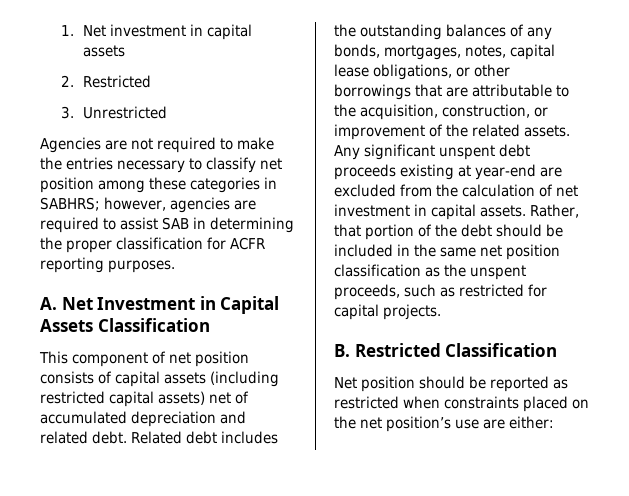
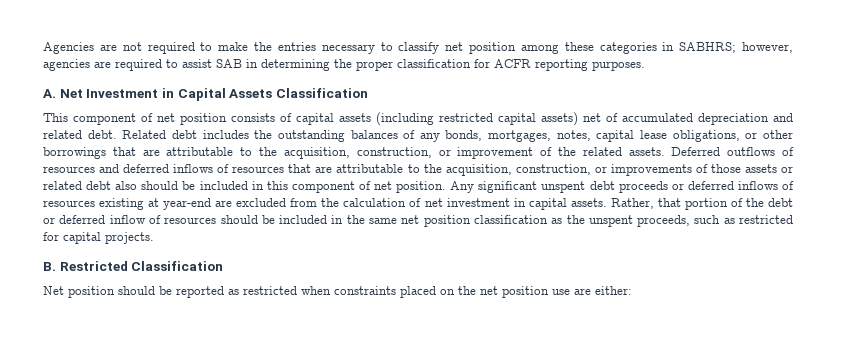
- 1. Net investment in capital assets
- 2. Restricted
- 3. Unrestricted
+ Deferred outflows of resources and deferred inflows of resources that are attributable to the acquisition, construction, or improvements of those assets or related debt also should be included in this component of net position.
- Any significant unspent debt proceeds existing at year-end are excluded from the calculation of net investment in capital assets.
+ Any significant unspent debt proceeds or deferred inflows of resources existing at year-end are excluded from the calculation of net investment in capital assets.
- Rather, that portion of the debt should be included in the same net position classification as the unspent proceeds, such as restricted for capital projects.
+ Rather, that portion of the debt or deferred inflow of resources should be included in the same net position classification as the unspent proceeds, such as restricted for capital projects.
- Net position should be reported as restricted when constraints placed on the net position’s use are either:
+ Net position should be reported as restricted when constraints placed on the net position use are either:

